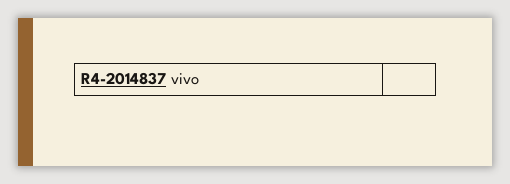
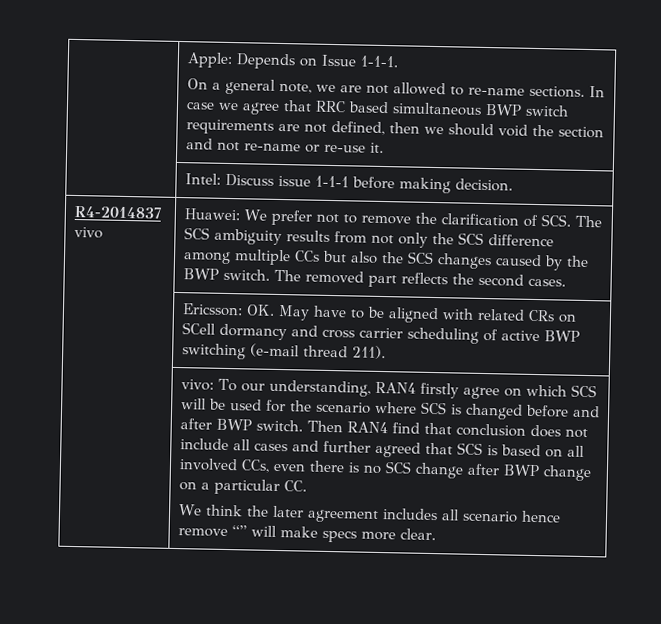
- R4-2014837 vivo
+ Apple: Depends on Issue 1-1-1.
+ On a general note, we are not allowed to re-name sections. In case we agree that RRC based simultaneous BWP switch requirements are not defined, then we should void the section and not re-name or re-use it.
+ | Intel: Discuss issue 1-1-1 before making decision.
+ R4-2014837 vivo | Huawei: We prefer not to remove the clarification of SCS. The SCS ambiguity results from not only the SCS difference among multiple CCs but also the SCS changes caused by the BWP switch. The removed part reflects the second cases.
+ | Ericsson: OK. May have to be aligned with related CRs on SCell dormancy and cross carrier scheduling of active BWP switching (e-mail thread 211).
+ | vivo: To our understanding, RAN4 firstly agree on which SCS will be used for the scenario where SCS is changed before and after BWP switch. Then RAN4 find that conclusion does not include all cases and further agreed that SCS is based on all involved CCs, even there is no SCS change after BWP change on a particular CC.
+ We think the later agreement includes all scenario hence remove “” will make specs more clear.

